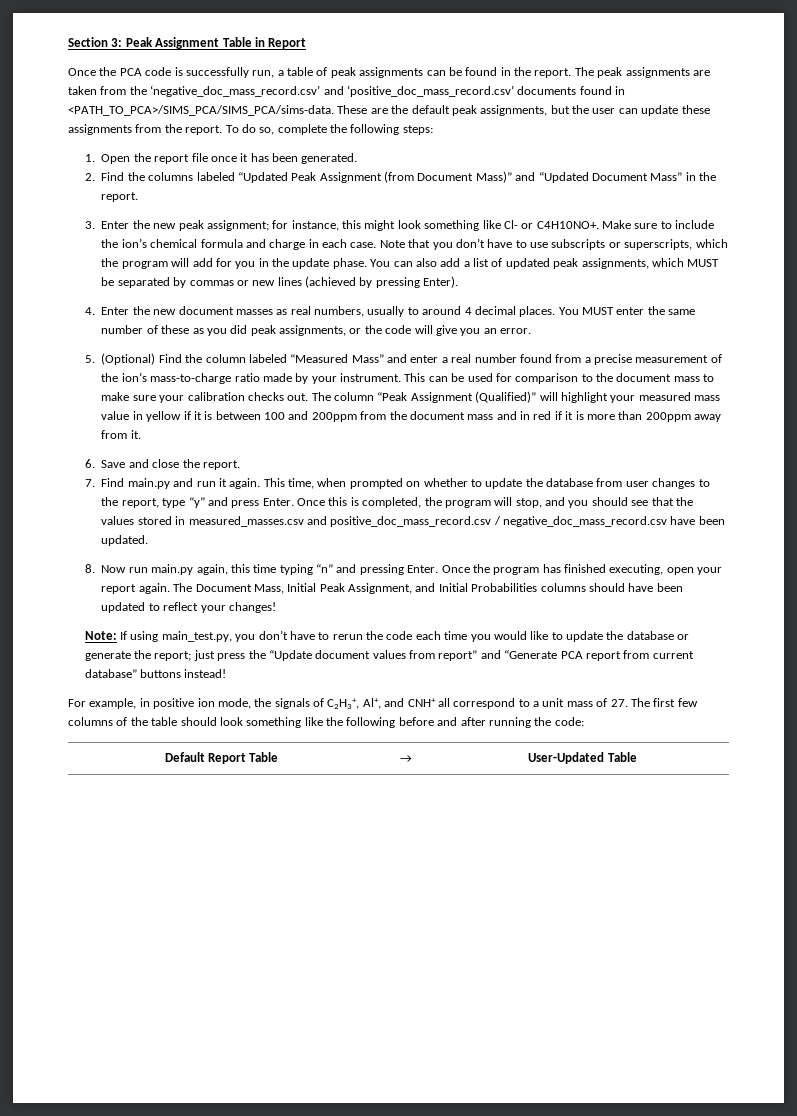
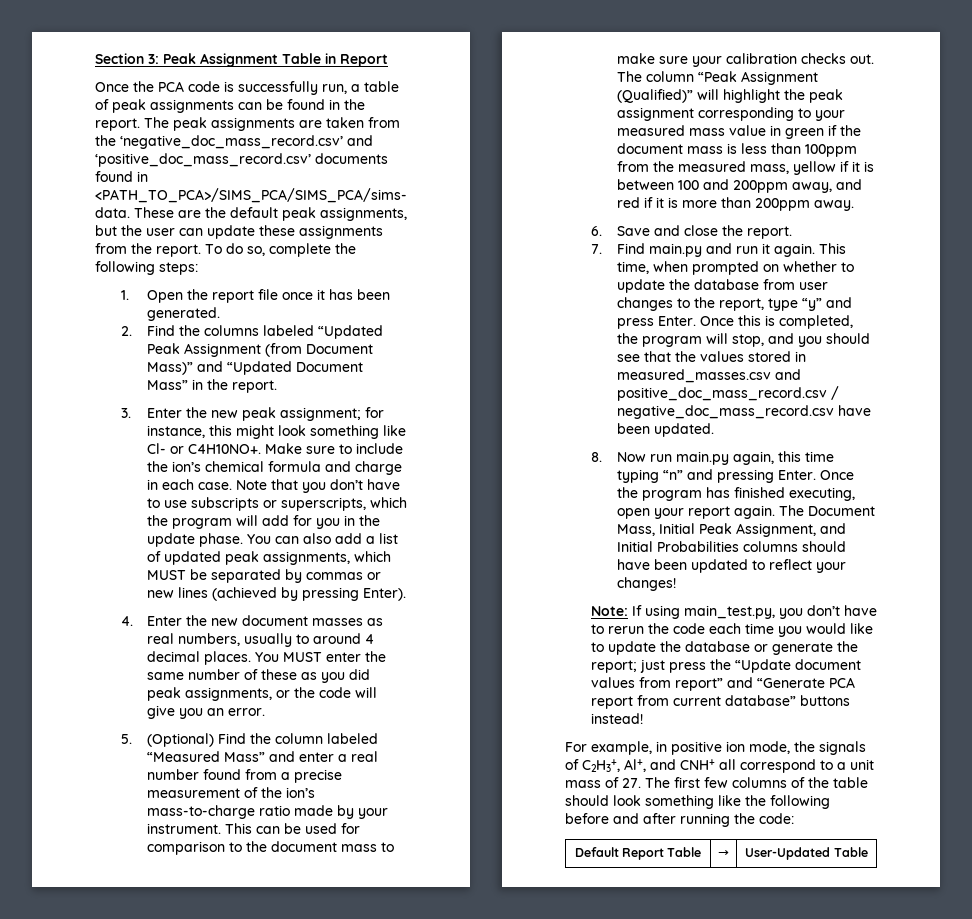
- The column “Peak Assignment (Qualified)” will highlight your measured mass value in yellow if it is between 100 and 200ppm from the document mass and in red if it is more than 200ppm away from it.
+ The column “Peak Assignment (Qualified)” will highlight the peak assignment corresponding to your measured mass value in green if the document mass is less than 100ppm from the measured mass, yellow if it is between 100 and 200ppm away, and red if it is more than 200ppm away.

